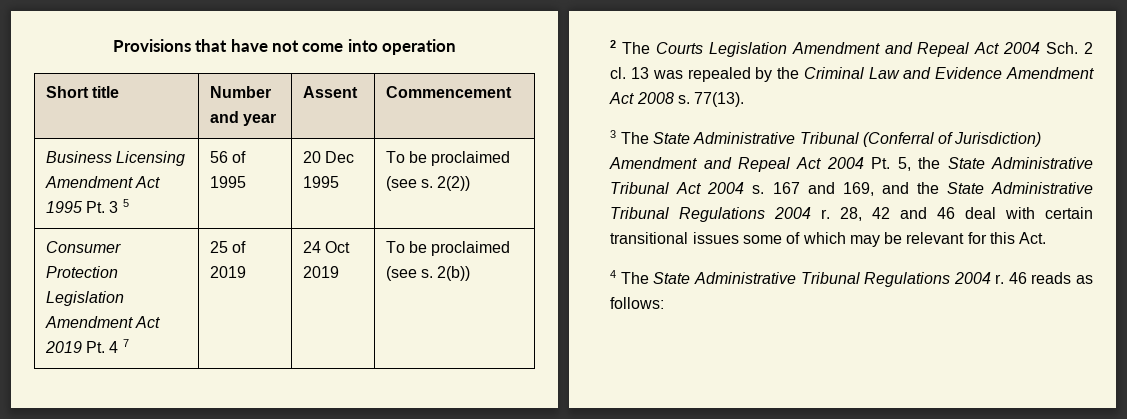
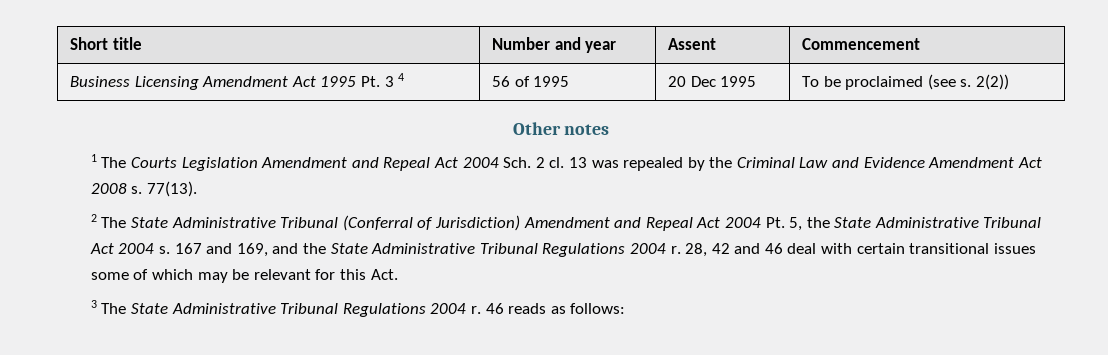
- Provisions that have not come into operation
- Business Licensing Amendment Act 1995 Pt. 3 5 | 56 of 1995 | 20 Dec 1995 | To be proclaimed (see s. 2(2))
+ Business Licensing Amendment Act 1995 Pt. 3 4 | 56 of 1995 | 20 Dec 1995 | To be proclaimed (see s. 2(2))
- Consumer Protection Legislation Amendment Act 2019 Pt. 4 7 | 25 of 2019 | 24 Oct 2019 | To be proclaimed (see s. 2(b))
- 2 The Courts Legislation Amendment and Repeal Act 2004 Sch. 2 cl.
+ Other notes
+ 1 The Courts Legislation Amendment and Repeal Act 2004 Sch. 2 cl.
- 3 The State Administrative Tribunal (Conferral of Jurisdiction) Amendment and Repeal Act 2004 Pt. 5, the State Administrative Tribunal Act 2004 s.
+ 2 The State Administrative Tribunal (Conferral of Jurisdiction) Amendment and Repeal Act 2004 Pt. 5, the State Administrative Tribunal Act 2004 s.
- 4 The State Administrative Tribunal Regulations 2004 r.
+ 3 The State Administrative Tribunal Regulations 2004 r.

